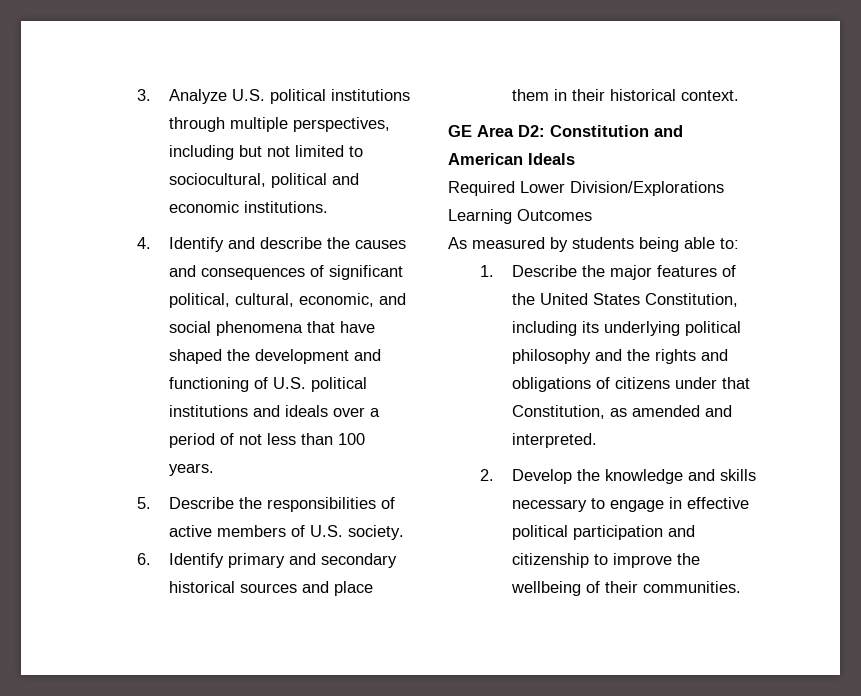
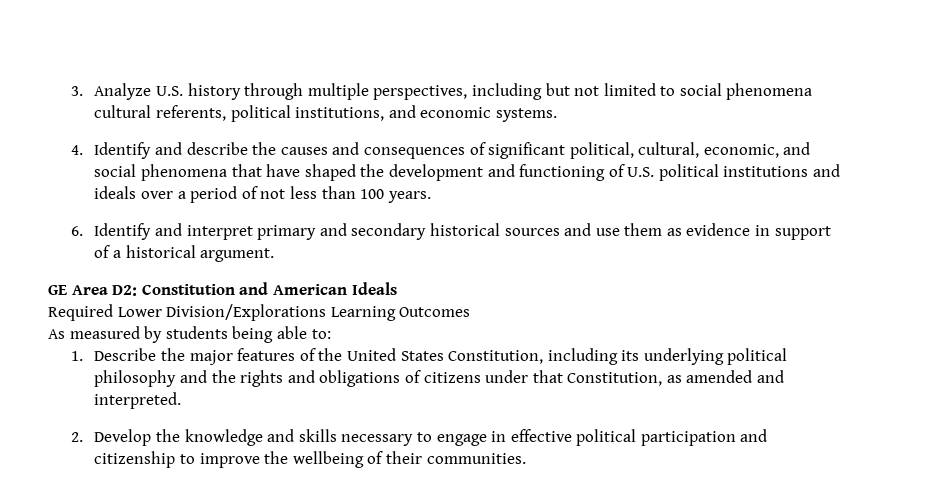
- 3. Analyze U.S. political institutions through multiple perspectives, including but not limited to sociocultural, political and economic institutions.
+ 3. Analyze U.S. history through multiple perspectives, including but not limited to social phenomena cultural referents, political institutions, and economic systems.
- 5. Describe the responsibilities of active members of U.S. society.
- 6. Identify primary and secondary historical sources and place them in their historical context.
+ 6. Identify and interpret primary and secondary historical sources and use them as evidence in support of a historical argument.

